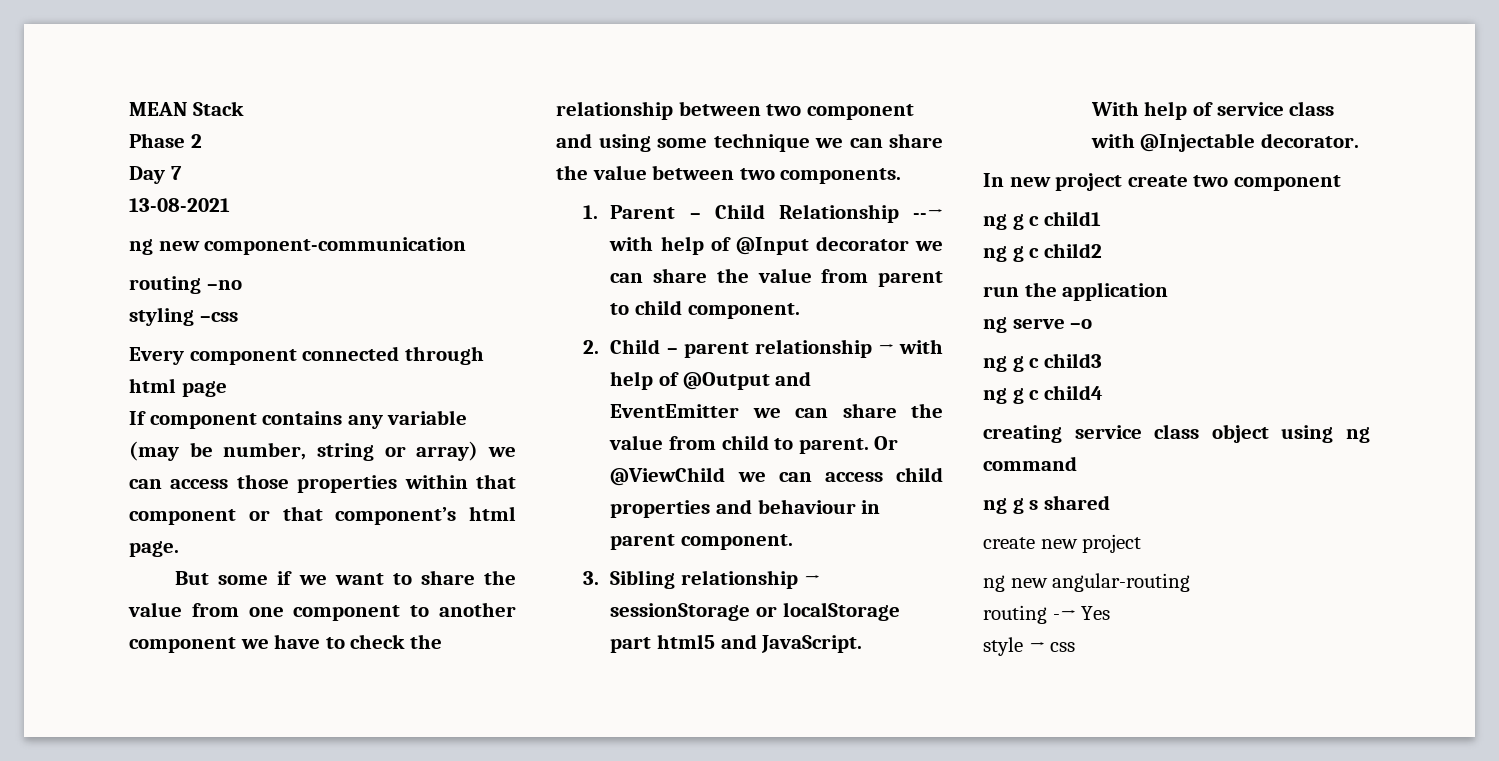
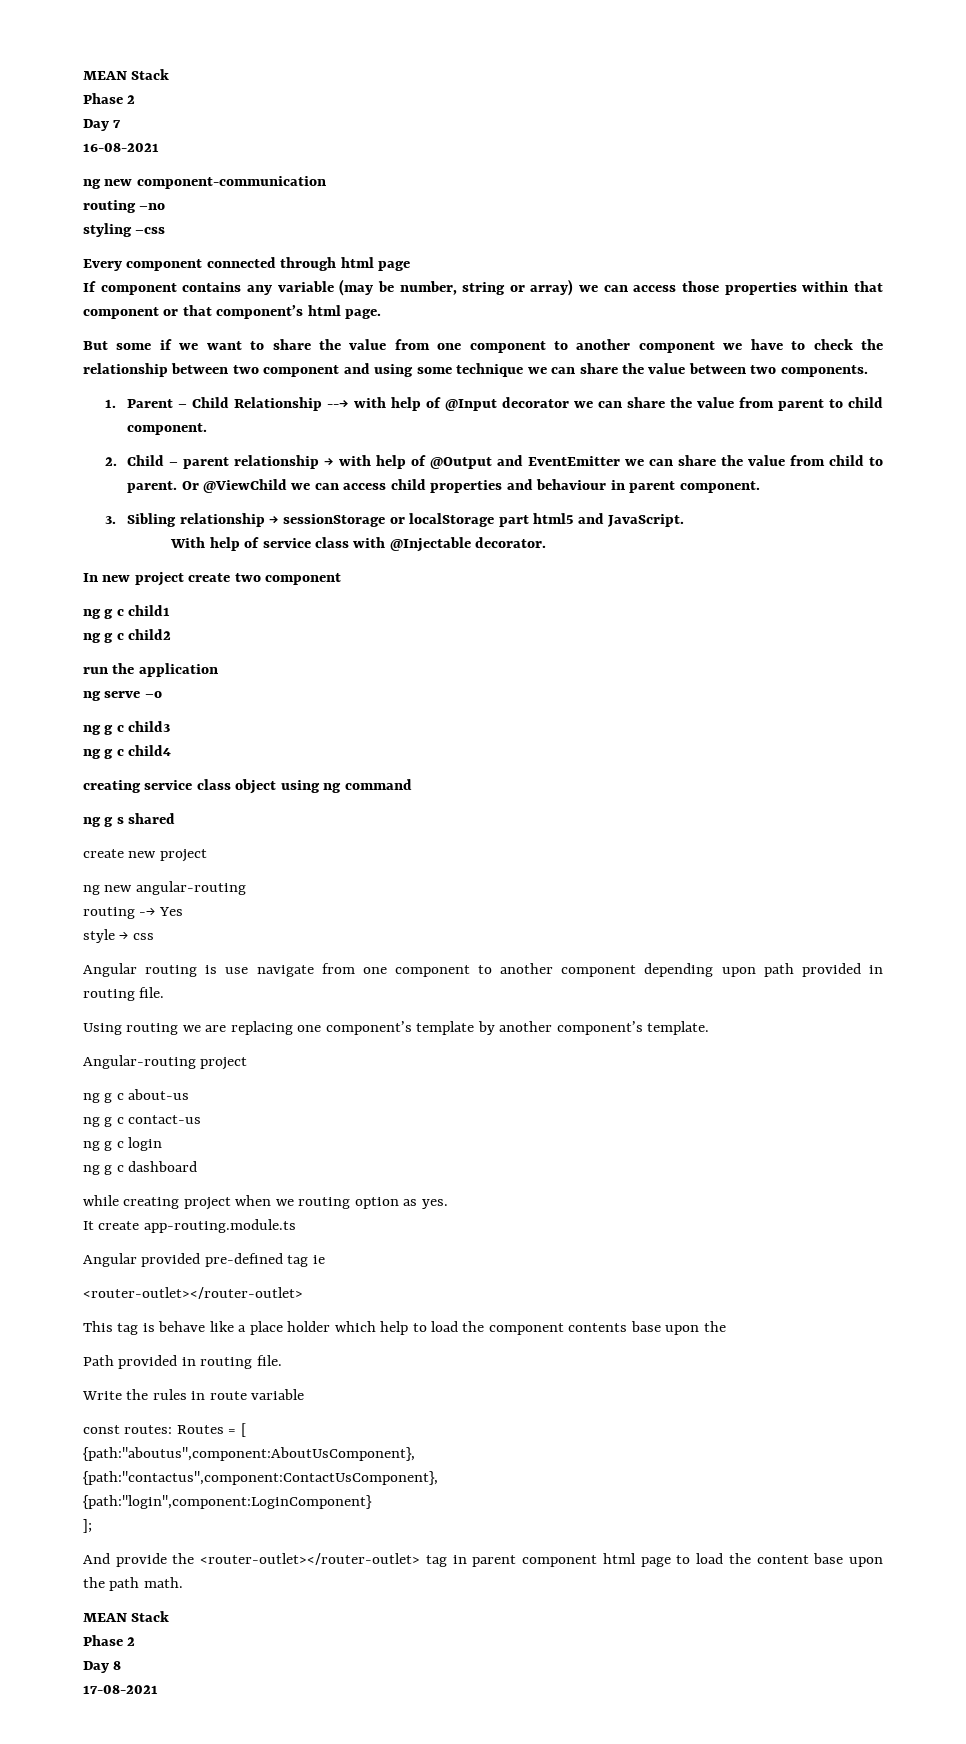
- 13-08-2021
+ 16-08-2021
+ Angular routing is use navigate from one component to another component depending upon path provided in routing file.
+ Using routing we are replacing one component’s template by another component’s template.
+ Angular-routing project
+ ng g c about-us
+ ng g c contact-us
+ ng g c login
+ ng g c dashboard
+ while creating project when we routing option as yes.
+ It create app-routing.module.ts
+ Angular provided pre-defined tag ie
+ <router-outlet></router-outlet>
+ This tag is behave like a place holder which help to load the component contents base upon the
+ Path provided in routing file.
+ Write the rules in route variable
+ const routes: Routes = [
+ {path:"aboutus",component:AboutUsComponent},
+ {path:"contactus",component:ContactUsComponent},
+ {path:"login",component:LoginComponent}
+ ];
+ And provide the <router-outlet></router-outlet> tag in parent component html page to load the content base upon the path math.
+ MEAN Stack
+ Phase 2
+ Day 8
+ 17-08-2021

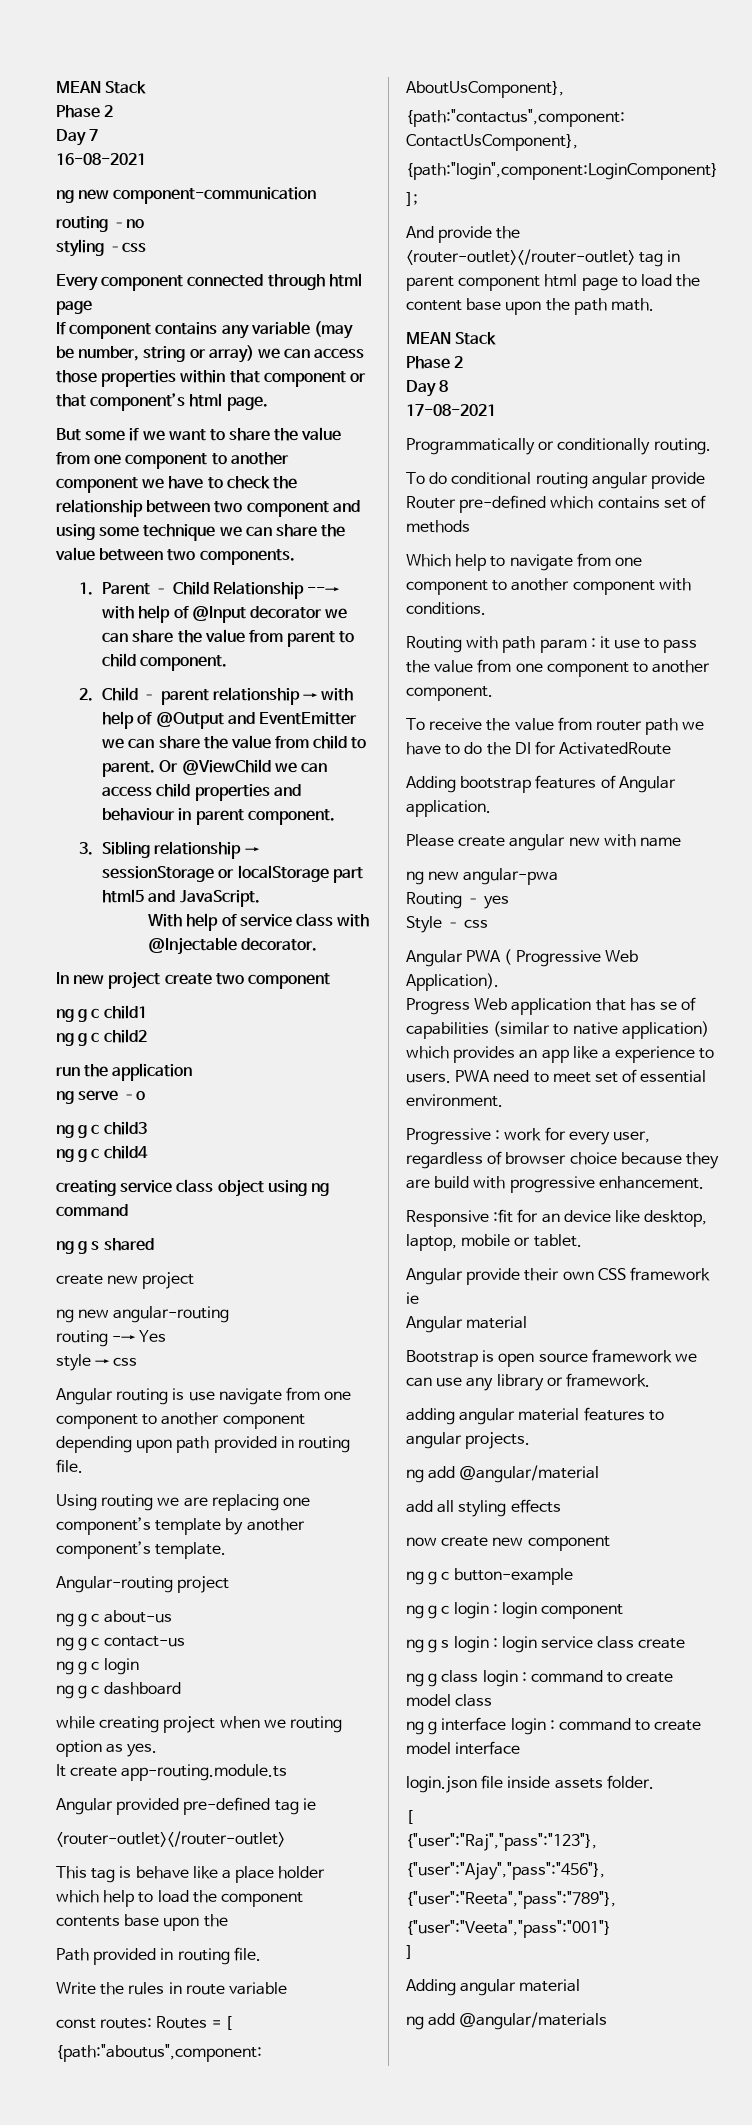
+ Programmatically or conditionally routing.
+ To do conditional routing angular provide Router pre-defined which contains set of methods
+ Which help to navigate from one component to another component with conditions.
+ Routing with path param : it use to pass the value from one component to another component.
+ To receive the value from router path we have to do the DI for ActivatedRoute
+ Adding bootstrap features of Angular application.
+ Please create angular new with name
+ ng new angular-pwa
+ Routing – yes
+ Style – css
+ Angular PWA ( Progressive Web Application).
+ Progress Web application that has se of capabilities (similar to native application) which provides an app like a experience to users. PWA need to meet set of essential environment.
+ Progressive : work for every user, regardless of browser choice because they are build with progressive enhancement.
+ Responsive :fit for an device like desktop, laptop, mobile or tablet.
+ Angular provide their own CSS framework ie
+ Angular material
+ Bootstrap is open source framework we can use any library or framework.
+ adding angular material features to angular projects.
+ ng add @angular/material
+ add all styling effects
+ now create new component
+ ng g c button-example
+ ng g c login : login component
+ ng g s login : login service class create
+ ng g class login : command to create model class
+ ng g interface login : command to create model interface
+ login.json file inside assets folder.
+ [
+ {"user":"Raj","pass":"123"},
+ {"user":"Ajay","pass":"456"},
+ {"user":"Reeta","pass":"789"},
+ {"user":"Veeta","pass":"001"}
+ ]
+ Adding angular material
+ ng add @angular/materials

